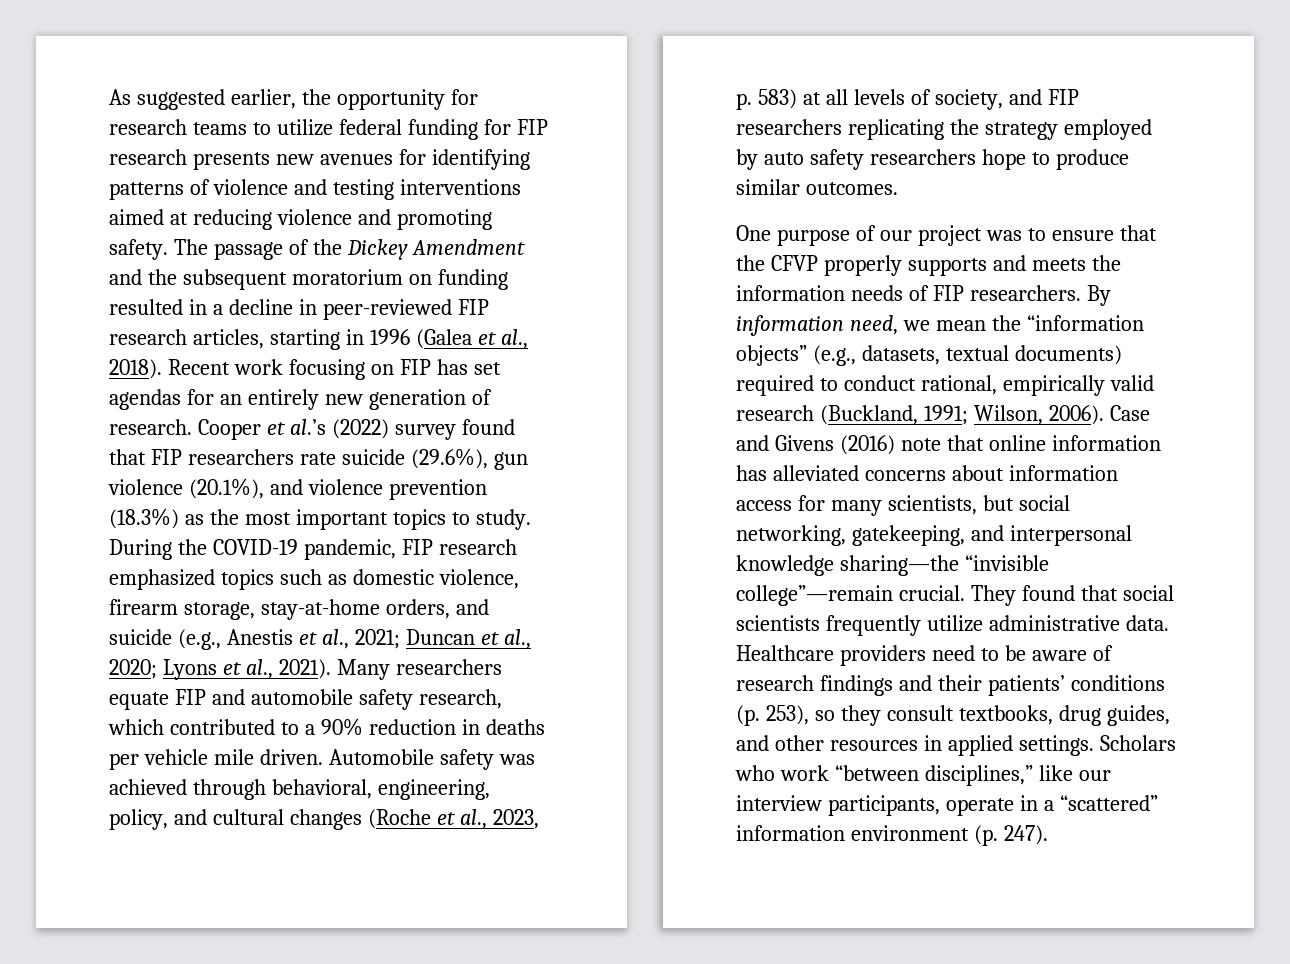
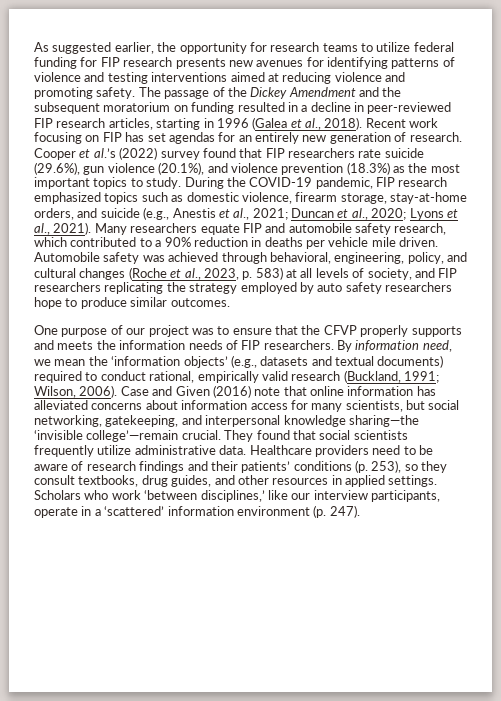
- By information need, we mean the “information objects” (e.g., datasets, textual documents) required to conduct rational, empirically valid research (Buckland, 1991; Wilson, 2006).
+ By information need, we mean the ‘information objects’ (e.g., datasets and textual documents) required to conduct rational, empirically valid research (Buckland, 1991; Wilson, 2006).
- Case and Givens (2016) note that online information has alleviated concerns about information access for many scientists, but social networking, gatekeeping, and interpersonal knowledge sharing—the “invisible college”—remain crucial.
+ Case and Given (2016) note that online information has alleviated concerns about information access for many scientists, but social networking, gatekeeping, and interpersonal knowledge sharing—the ‘invisible college’—remain crucial.
- Scholars who work “between disciplines,” like our interview participants, operate in a “scattered” information environment (p. 247).
+ Scholars who work ‘between disciplines,’ like our interview participants, operate in a ‘scattered’ information environment (p. 247).

